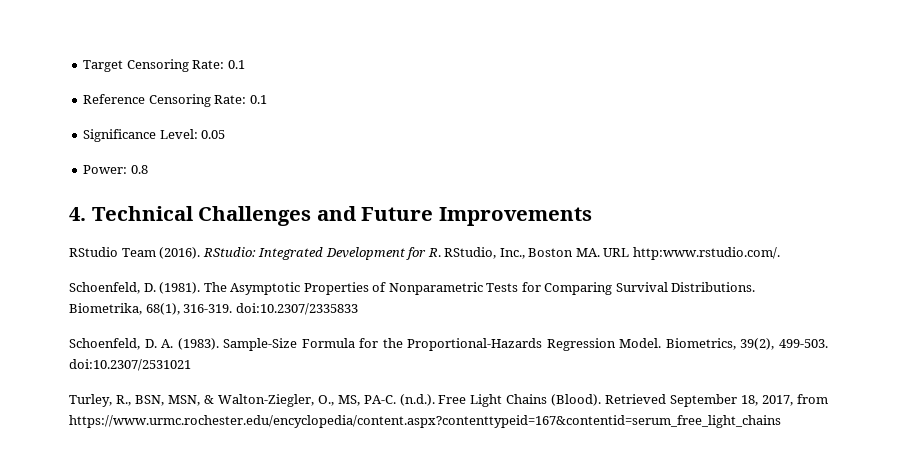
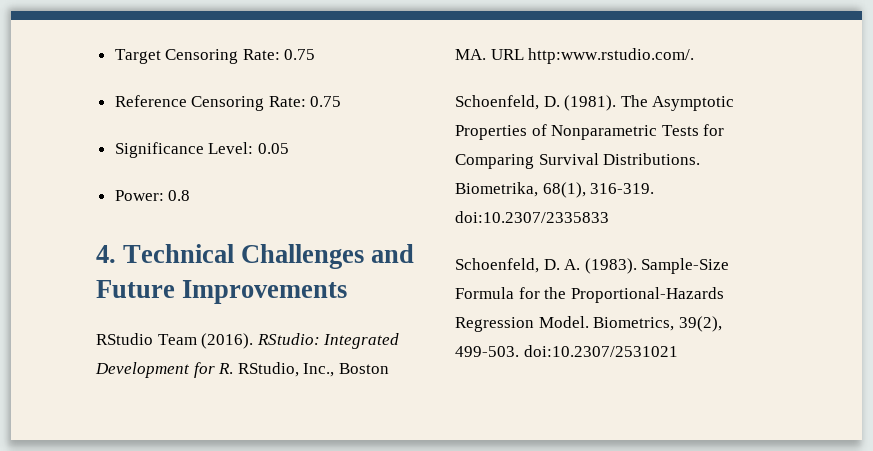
- Target Censoring Rate: 0.1
+ Target Censoring Rate: 0.75
- Reference Censoring Rate: 0.1
+ Reference Censoring Rate: 0.75
- Turley, R., BSN, MSN, & Walton-Ziegler, O., MS, PA-C. (n.d.). Free Light Chains (Blood). Retrieved September 18, 2017, from https://www.urmc.rochester.edu/encyclopedia/content.aspx?contenttypeid=167&contentid=serum_free_light_chains

